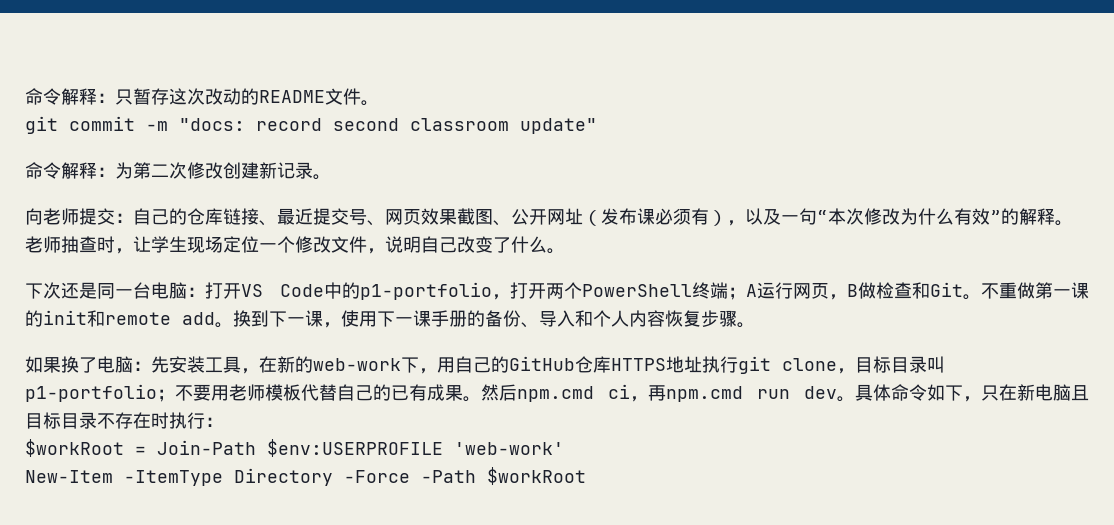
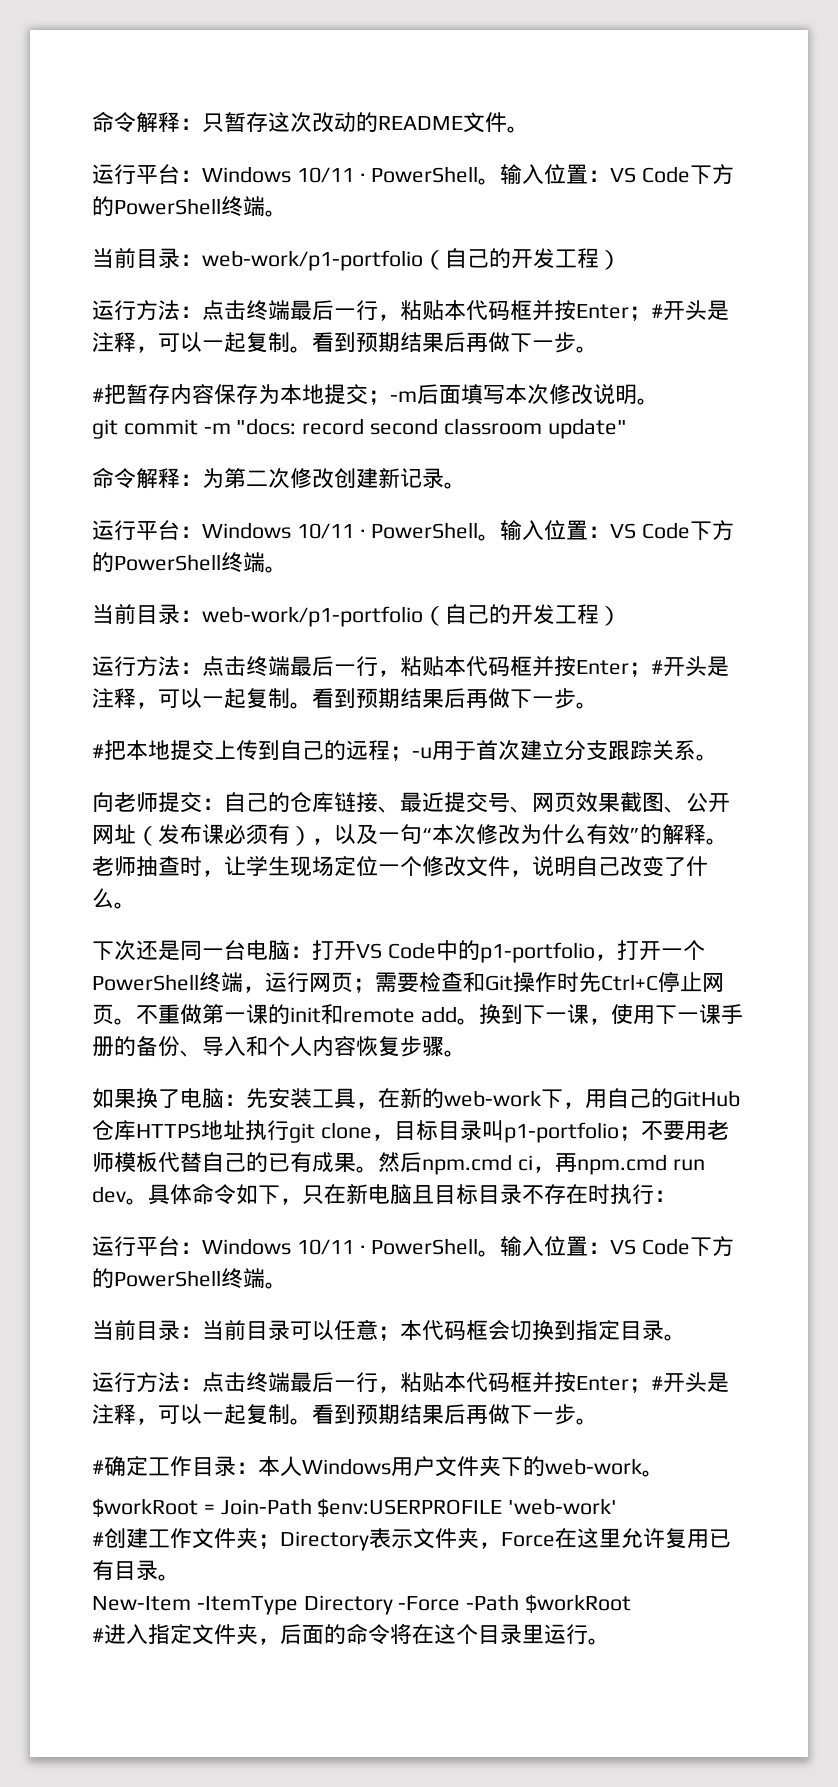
  命令解释：只暂存这次改动的README文件。
+ 运行平台：Windows 10/11 · PowerShell。输入位置：VS Code下方的PowerShell终端。
+ 当前目录：web-work/p1-portfolio（自己的开发工程）
+ 运行方法：点击终端最后一行，粘贴本代码框并按Enter；#开头是注释，可以一起复制。看到预期结果后再做下一步。
+ #把暂存内容保存为本地提交；-m后面填写本次修改说明。
  命令解释：为第二次修改创建新记录。
+ 运行平台：Windows 10/11 · PowerShell。输入位置：VS Code下方的PowerShell终端。
+ 当前目录：web-work/p1-portfolio（自己的开发工程）
+ 运行方法：点击终端最后一行，粘贴本代码框并按Enter；#开头是注释，可以一起复制。看到预期结果后再做下一步。
+ #把本地提交上传到自己的远程；-u用于首次建立分支跟踪关系。
- 下次还是同一台电脑：打开VS Code中的p1-portfolio，打开两个PowerShell终端；A运行网页，B做检查和Git。
+ 下次还是同一台电脑：打开VS Code中的p1-portfolio，打开一个PowerShell终端，运行网页；需要检查和Git操作时先Ctrl+C停止网页。
  具体命令如下，只在新电脑且目标目录不存在时执行：
+ 运行平台：Windows 10/11 · PowerShell。输入位置：VS Code下方的PowerShell终端。
+ 当前目录：当前目录可以任意；本代码框会切换到指定目录。
+ 运行方法：点击终端最后一行，粘贴本代码框并按Enter；#开头是注释，可以一起复制。看到预期结果后再做下一步。
+ #确定工作目录：本人Windows用户文件夹下的web-work。
+ #创建工作文件夹；Directory表示文件夹，Force在这里允许复用已有目录。
+ #进入指定文件夹，后面的命令将在这个目录里运行。

